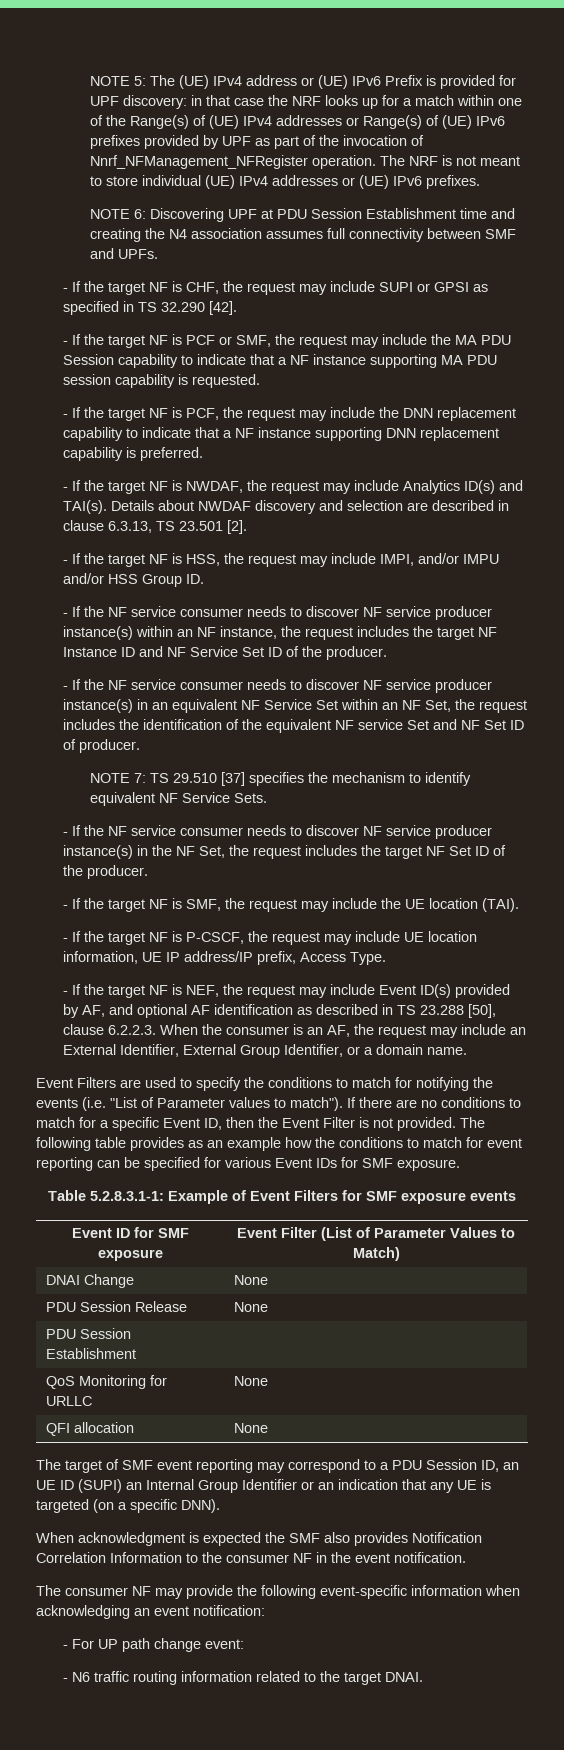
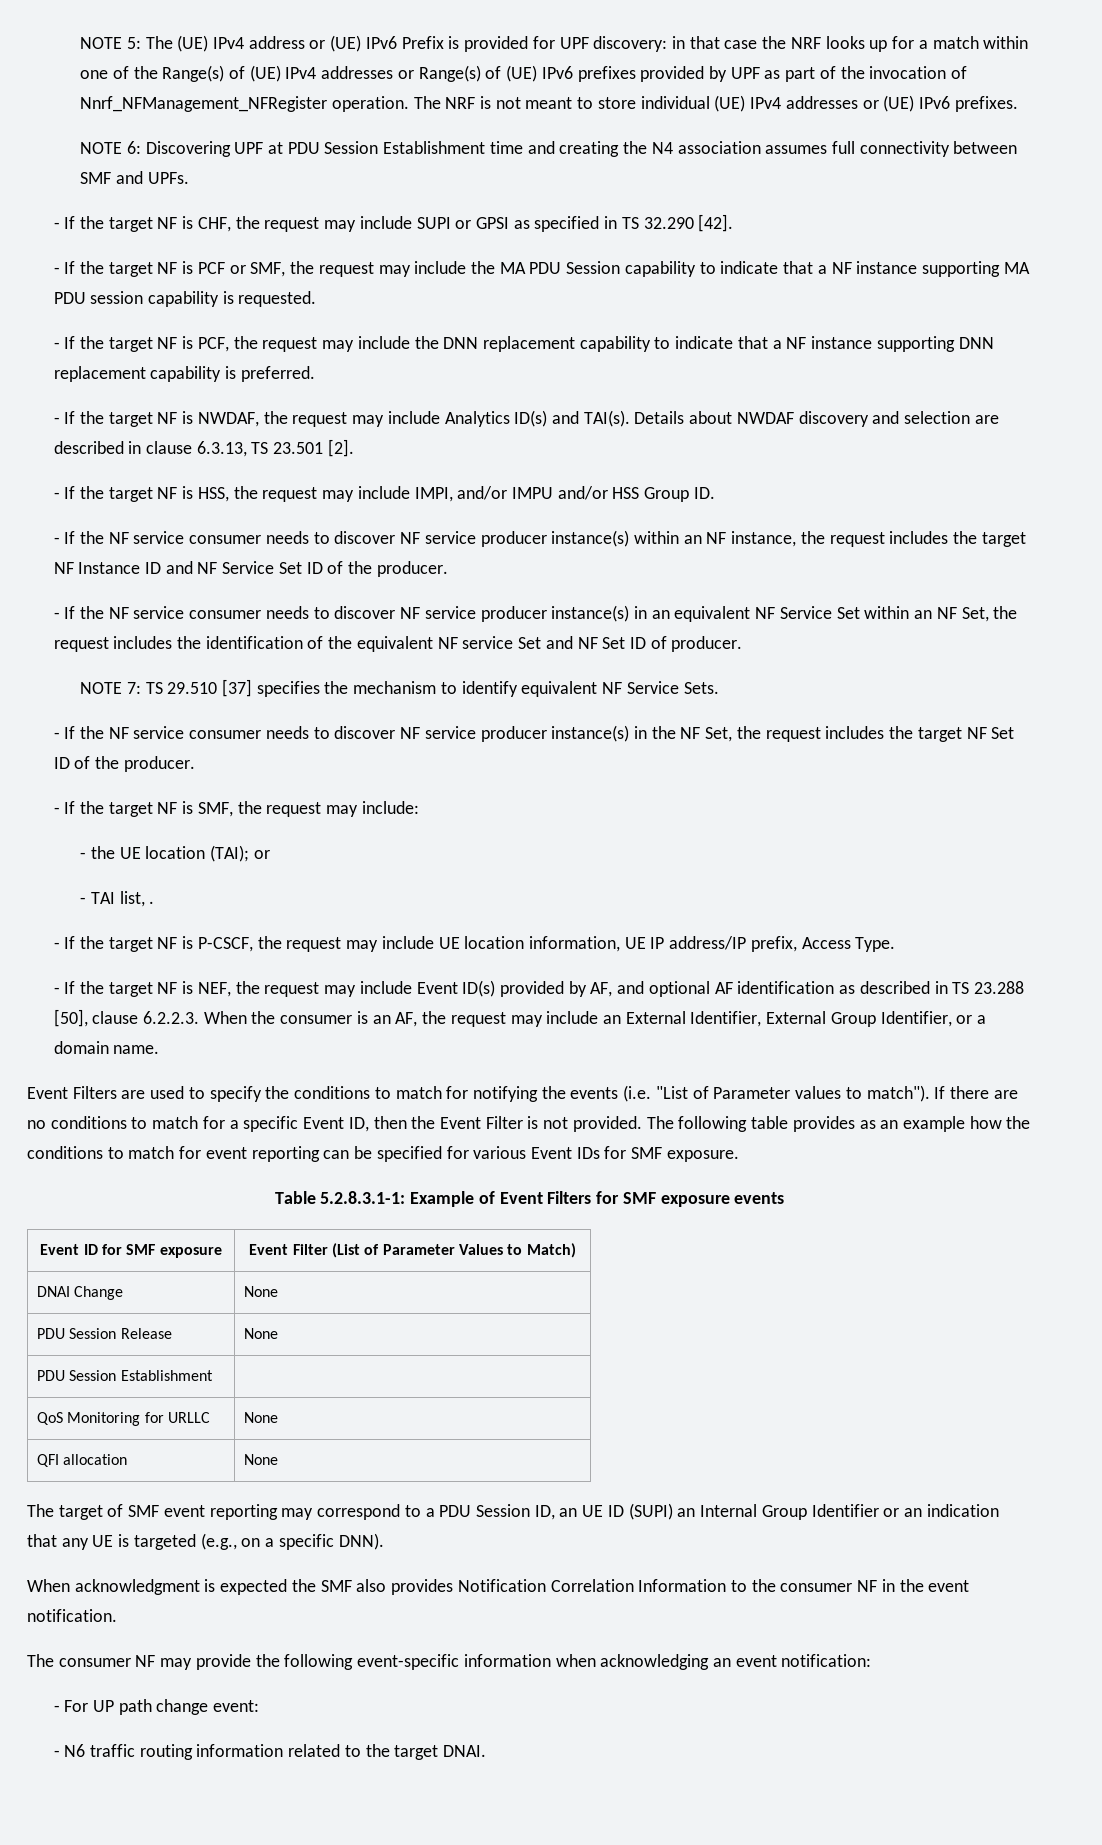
- - If the target NF is SMF, the request may include the UE location (TAI).
+ - If the target NF is SMF, the request may include:
+ - the UE location (TAI); or
+ - TAI list, .
- The target of SMF event reporting may correspond to a PDU Session ID, an UE ID (SUPI) an Internal Group Identifier or an indication that any UE is targeted (on a specific DNN).
+ The target of SMF event reporting may correspond to a PDU Session ID, an UE ID (SUPI) an Internal Group Identifier or an indication that any UE is targeted (e.g., on a specific DNN).

